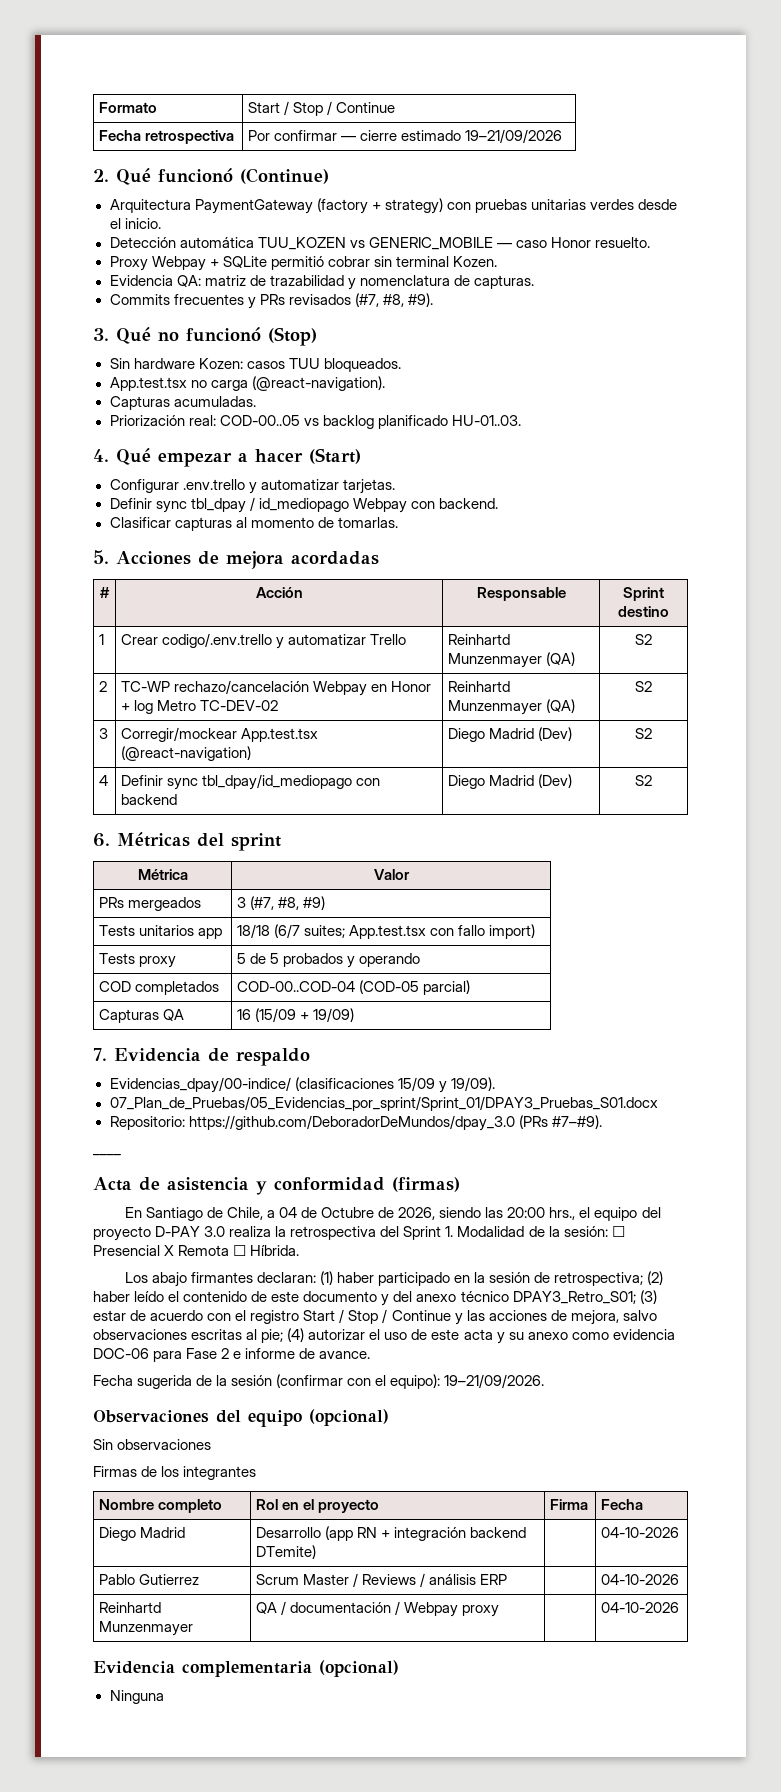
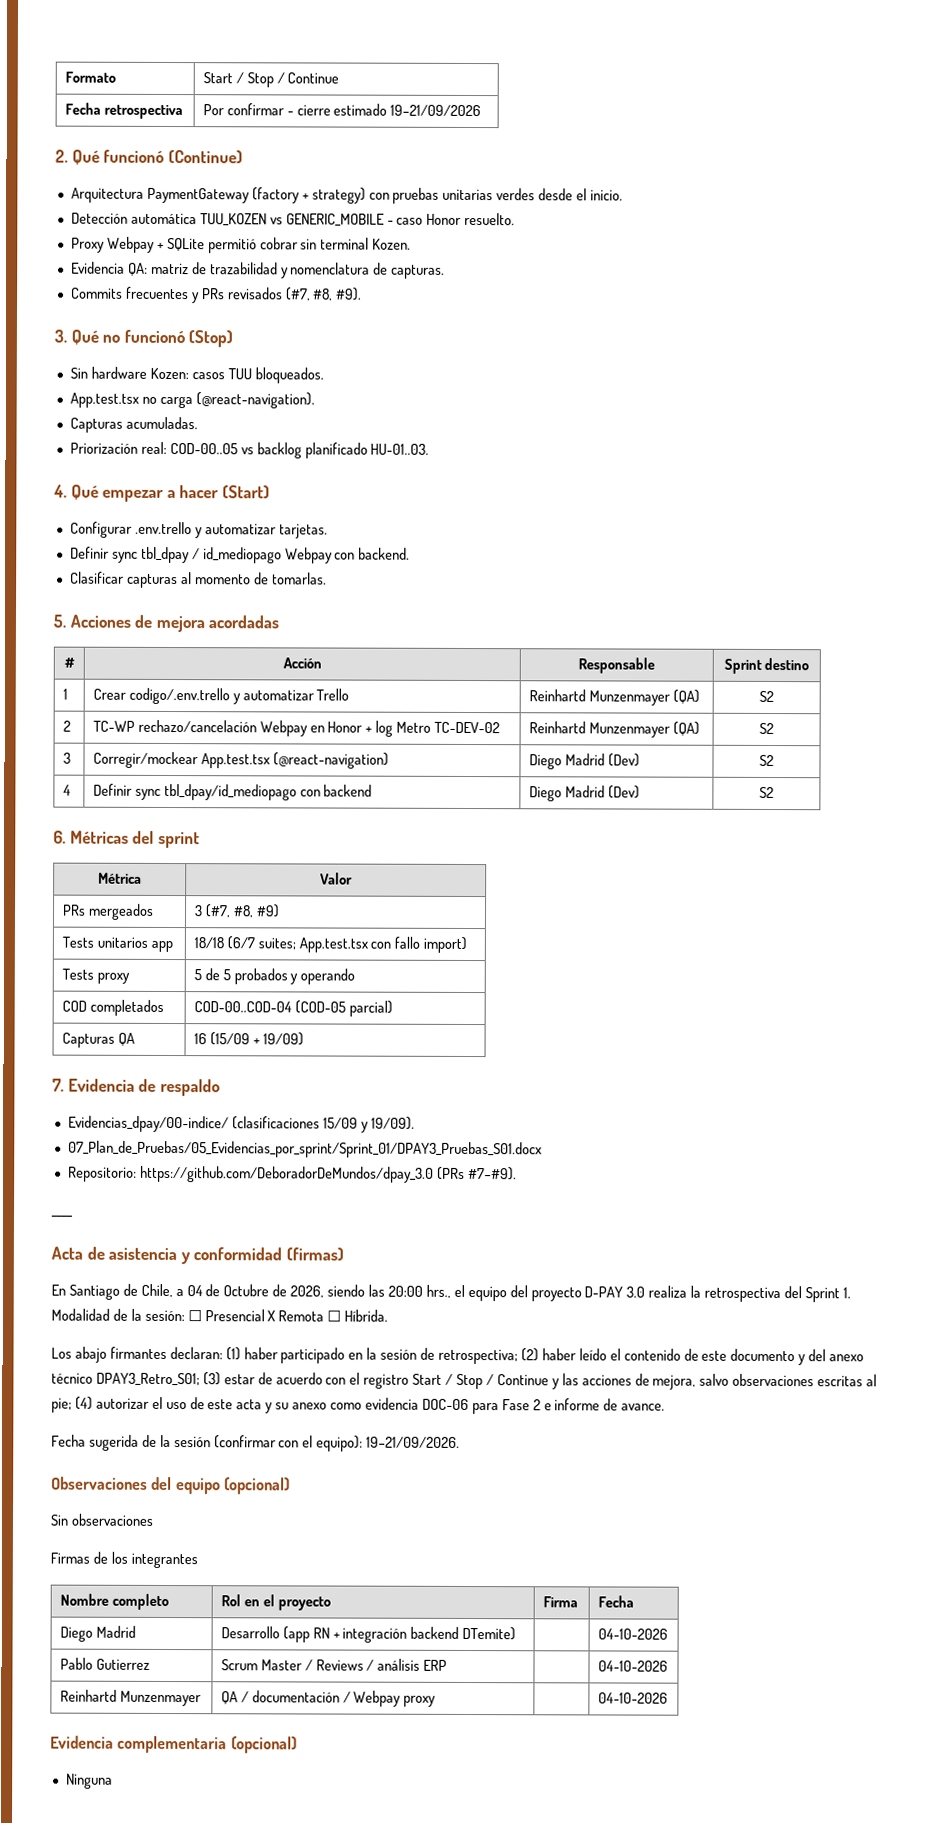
- Fecha retrospectiva | Por confirmar — cierre estimado 19–21/09/2026
+ Fecha retrospectiva | Por confirmar - cierre estimado 19–21/09/2026
- Detección automática TUU_KOZEN vs GENERIC_MOBILE — caso Honor resuelto.
+ Detección automática TUU_KOZEN vs GENERIC_MOBILE - caso Honor resuelto.

